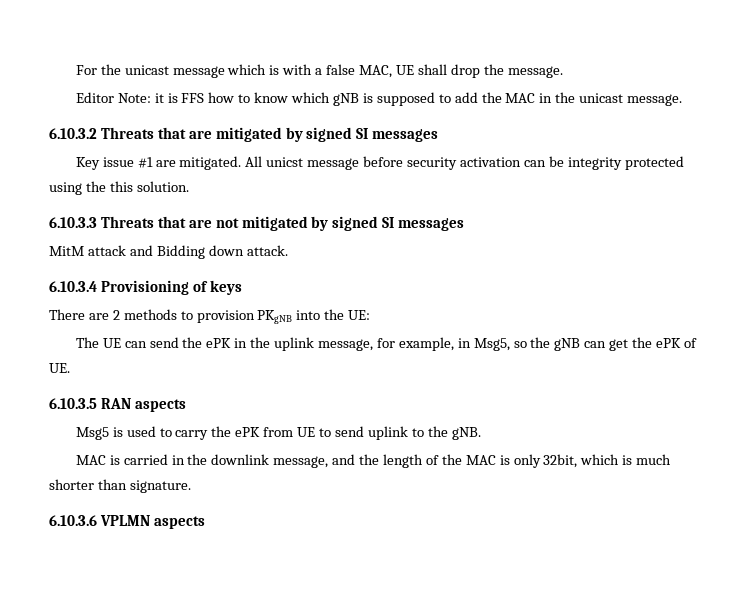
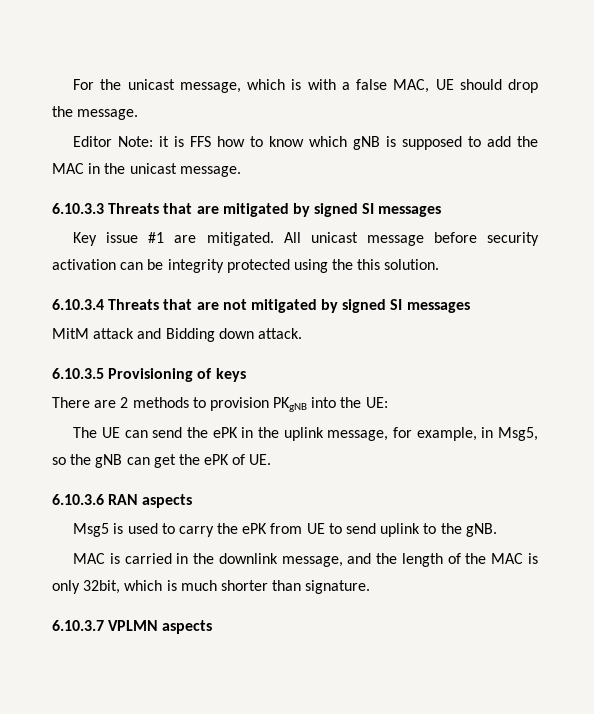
- For the unicast message which is with a false MAC, UE shall drop the message.
+ For the unicast message, which is with a false MAC, UE should drop the message.
- 6.10.3.2 Threats that are mitigated by signed SI messages
+ 6.10.3.3 Threats that are mitigated by signed SI messages
- All unicst message before security activation can be integrity protected using the this solution.
+ All unicast message before security activation can be integrity protected using the this solution.
- 6.10.3.3 Threats that are not mitigated by signed SI messages
+ 6.10.3.4 Threats that are not mitigated by signed SI messages
- 6.10.3.4 Provisioning of keys
+ 6.10.3.5 Provisioning of keys
- 6.10.3.5 RAN aspects
+ 6.10.3.6 RAN aspects
- 6.10.3.6 VPLMN aspects
+ 6.10.3.7 VPLMN aspects

